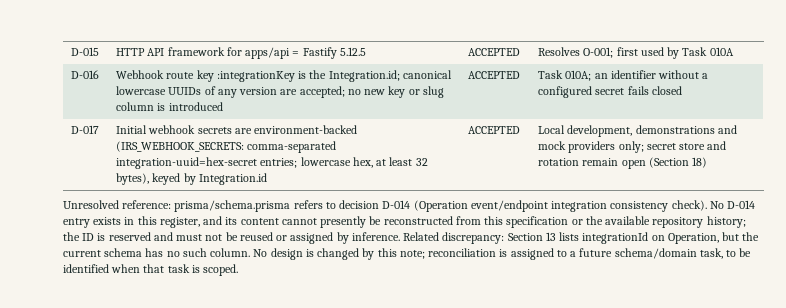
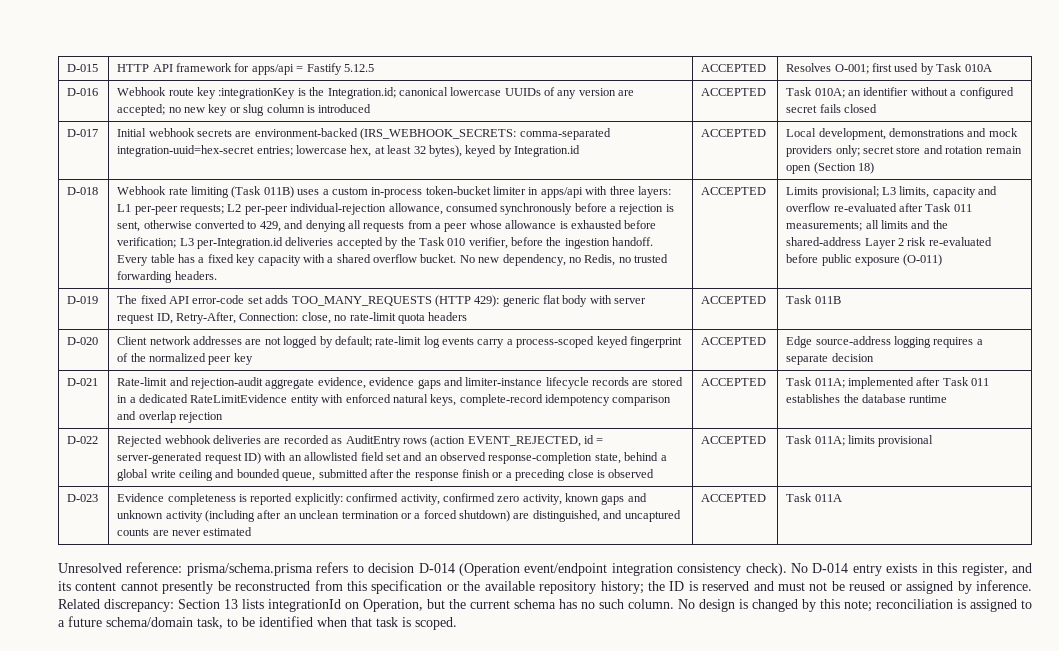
+ D-018 | Webhook rate limiting (Task 011B) uses a custom in-process token-bucket limiter in apps/api with three layers: L1 per-peer requests; L2 per-peer individual-rejection allowance, consumed synchronously before a rejection is sent, otherwise converted to 429, and denying all requests from a peer whose allowance is exhausted before verification; L3 per-Integration.id deliveries accepted by the Task 010 verifier, before the ingestion handoff. Every table has a fixed key capacity with a shared overflow bucket. No new dependency, no Redis, no trusted forwarding headers. | ACCEPTED | Limits provisional; L3 limits, capacity and overflow re-evaluated after Task 011 measurements; all limits and the shared-address Layer 2 risk re-evaluated before public exposure (O-011)
+ D-019 | The fixed API error-code set adds TOO_MANY_REQUESTS (HTTP 429): generic flat body with server request ID, Retry-After, Connection: close, no rate-limit quota headers | ACCEPTED | Task 011B
+ D-020 | Client network addresses are not logged by default; rate-limit log events carry a process-scoped keyed fingerprint of the normalized peer key | ACCEPTED | Edge source-address logging requires a separate decision
+ D-021 | Rate-limit and rejection-audit aggregate evidence, evidence gaps and limiter-instance lifecycle records are stored in a dedicated RateLimitEvidence entity with enforced natural keys, complete-record idempotency comparison and overlap rejection | ACCEPTED | Task 011A; implemented after Task 011 establishes the database runtime
+ D-022 | Rejected webhook deliveries are recorded as AuditEntry rows (action EVENT_REJECTED, id = server-generated request ID) with an allowlisted field set and an observed response-completion state, behind a global write ceiling and bounded queue, submitted after the response finish or a preceding close is observed | ACCEPTED | Task 011A; limits provisional
+ D-023 | Evidence completeness is reported explicitly: confirmed activity, confirmed zero activity, known gaps and unknown activity (including after an unclean termination or a forced shutdown) are distinguished, and uncaptured counts are never estimated | ACCEPTED | Task 011A

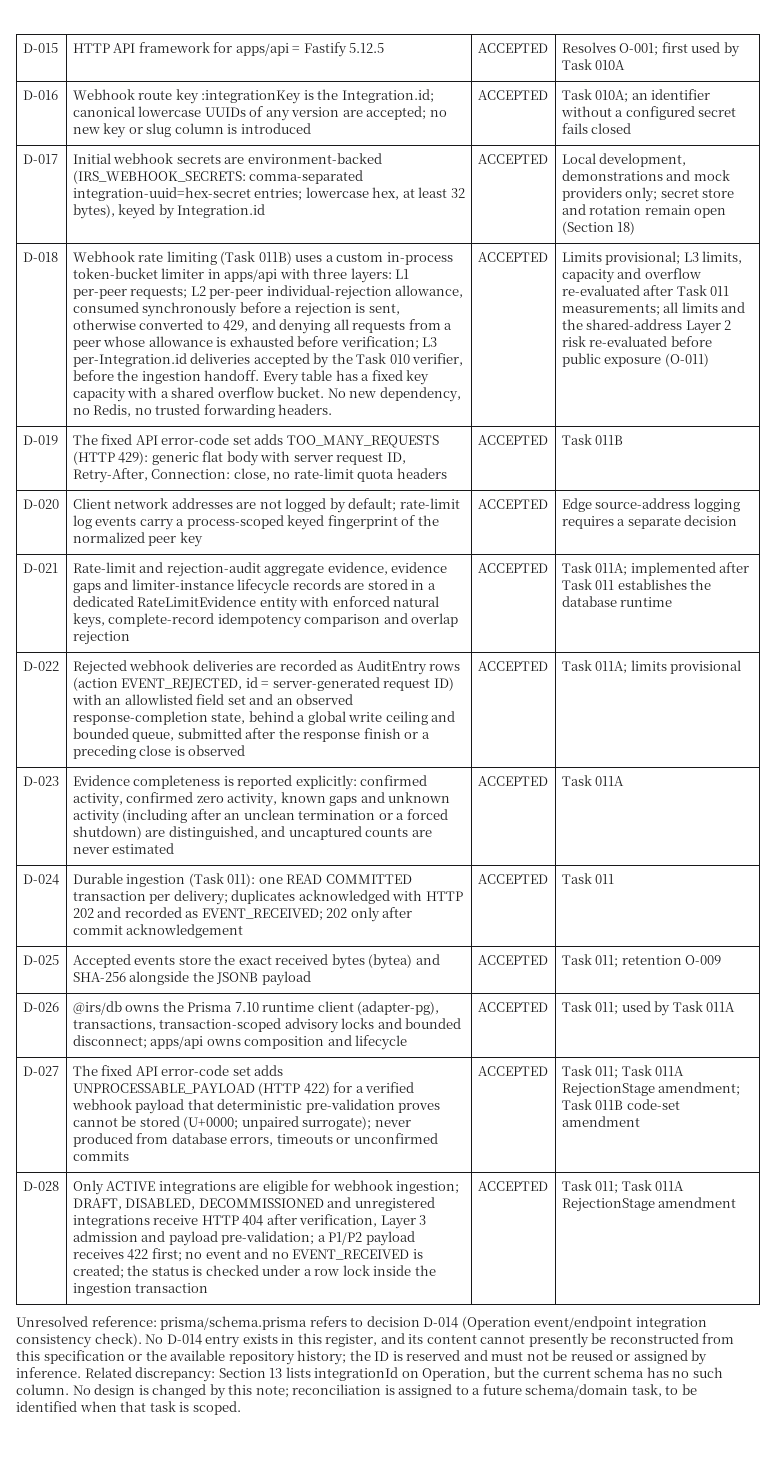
+ D-024 | Durable ingestion (Task 011): one READ COMMITTED transaction per delivery; duplicates acknowledged with HTTP 202 and recorded as EVENT_RECEIVED; 202 only after commit acknowledgement | ACCEPTED | Task 011
+ D-025 | Accepted events store the exact received bytes (bytea) and SHA-256 alongside the JSONB payload | ACCEPTED | Task 011; retention O-009
+ D-026 | @irs/db owns the Prisma 7.10 runtime client (adapter-pg), transactions, transaction-scoped advisory locks and bounded disconnect; apps/api owns composition and lifecycle | ACCEPTED | Task 011; used by Task 011A
+ D-027 | The fixed API error-code set adds UNPROCESSABLE_PAYLOAD (HTTP 422) for a verified webhook payload that deterministic pre-validation proves cannot be stored (U+0000; unpaired surrogate); never produced from database errors, timeouts or unconfirmed commits | ACCEPTED | Task 011; Task 011A RejectionStage amendment; Task 011B code-set amendment
+ D-028 | Only ACTIVE integrations are eligible for webhook ingestion; DRAFT, DISABLED, DECOMMISSIONED and unregistered integrations receive HTTP 404 after verification, Layer 3 admission and payload pre-validation; a P1/P2 payload receives 422 first; no event and no EVENT_RECEIVED is created; the status is checked under a row lock inside the ingestion transaction | ACCEPTED | Task 011; Task 011A RejectionStage amendment

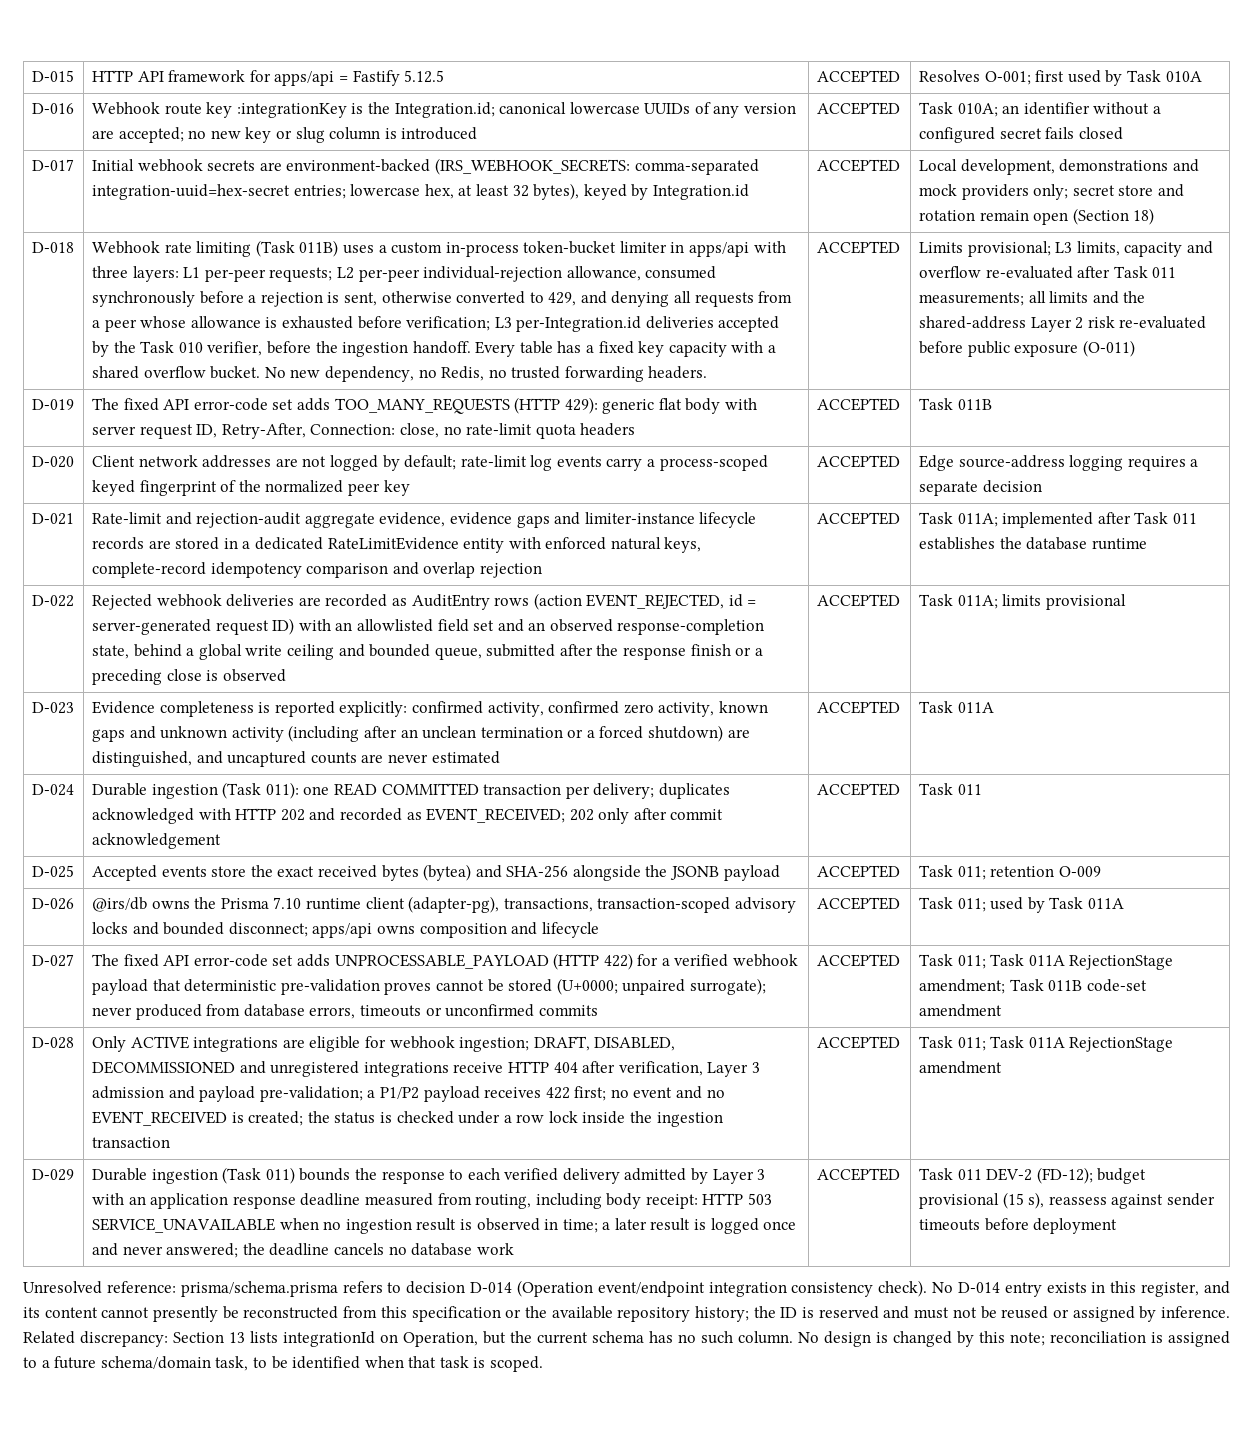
+ D-029 | Durable ingestion (Task 011) bounds the response to each verified delivery admitted by Layer 3 with an application response deadline measured from routing, including body receipt: HTTP 503 SERVICE_UNAVAILABLE when no ingestion result is observed in time; a later result is logged once and never answered; the deadline cancels no database work | ACCEPTED | Task 011 DEV-2 (FD-12); budget provisional (15 s), reassess against sender timeouts before deployment

